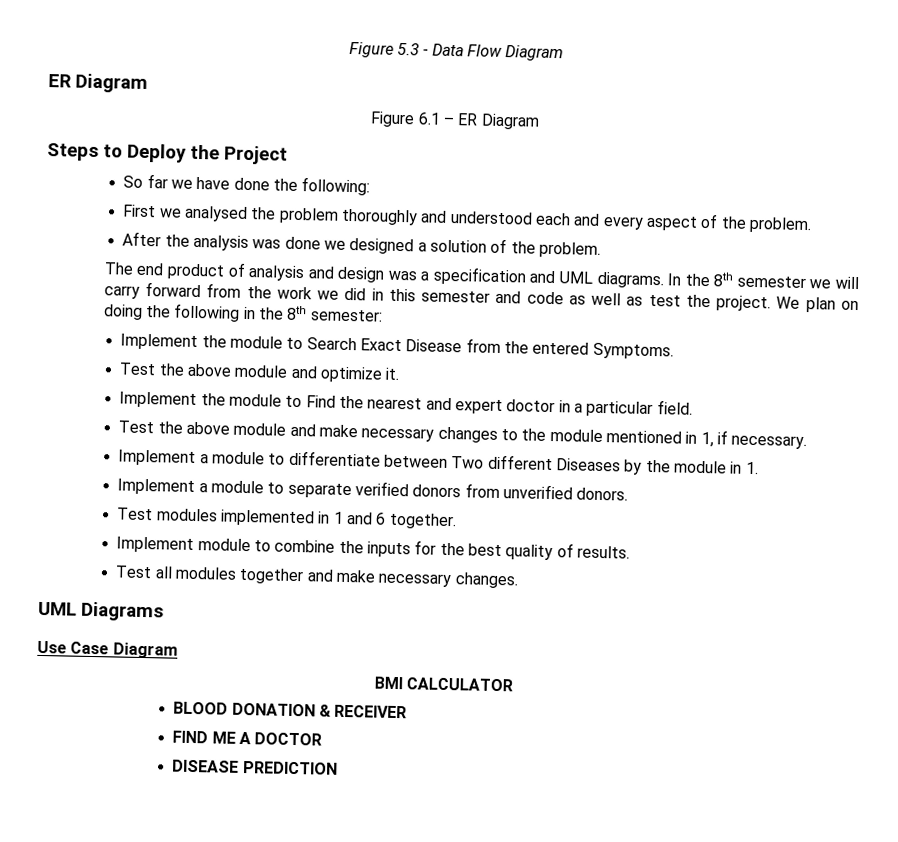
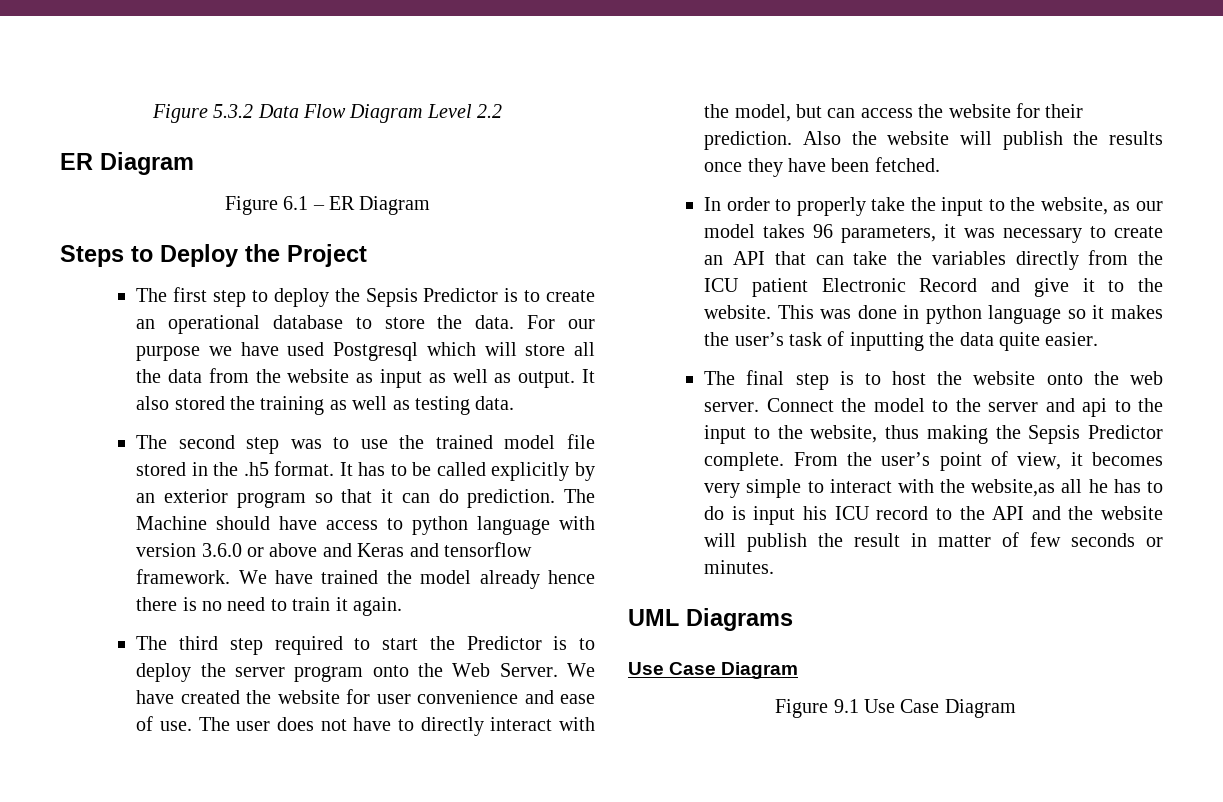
- Figure 5.3 - Data Flow Diagram
+ Figure 5.3.2 Data Flow Diagram Level 2.2
- So far we have done the following:
- First we analysed the problem thoroughly and understood each and every aspect of the problem.
- After the analysis was done we designed a solution of the problem.
- The end product of analysis and design was a specification and UML diagrams. In the 8th semester we will carry forward from the work we did in this semester and code as well as test the project. We plan on doing the following in the 8th semester:
- Implement the module to Search Exact Disease from the entered Symptoms.
- Test the above module and optimize it.
- Implement the module to Find the nearest and expert doctor in a particular field.
- Test the above module and make necessary changes to the module mentioned in 1, if necessary.
- Implement a module to differentiate between Two different Diseases by the module in 1.
- Implement a module to separate verified donors from unverified donors.
- Test modules implemented in 1 and 6 together.
- Implement module to combine the inputs for the best quality of results.
- Test all modules together and make necessary changes.
+ The first step to deploy the Sepsis Predictor is to create an operational database to store the data. For our purpose we have used Postgresql which will store all the data from the website as input as well as output. It also stored the training as well as testing data.
+ The second step was to use the trained model file stored in the .h5 format. It has to be called explicitly by an exterior program so that it can do prediction. The Machine should have access to python language with version 3.6.0 or above and Keras and tensorflow framework. We have trained the model already hence there is no need to train it again.
+ The third step required to start the Predictor is to deploy the server program onto the Web Server. We have created the website for user convenience and ease of use. The user does not have to directly interact with the model, but can access the website for their prediction. Also the website will publish the results once they have been fetched.
+ In order to properly take the input to the website, as our model takes 96 parameters, it was necessary to create an API that can take the variables directly from the ICU patient Electronic Record and give it to the website. This was done in python language so it makes the user’s task of inputting the data quite easier.
+ The final step is to host the website onto the web server. Connect the model to the server and api to the input to the website, thus making the Sepsis Predictor complete. From the user’s point of view, it becomes very simple to interact with the website,as all he has to do is input his ICU record to the API and the website will publish the result in matter of few seconds or minutes.
- BMI CALCULATOR
- BLOOD DONATION & RECEIVER
- FIND ME A DOCTOR
- DISEASE PREDICTION
+ Figure 9.1 Use Case Diagram

